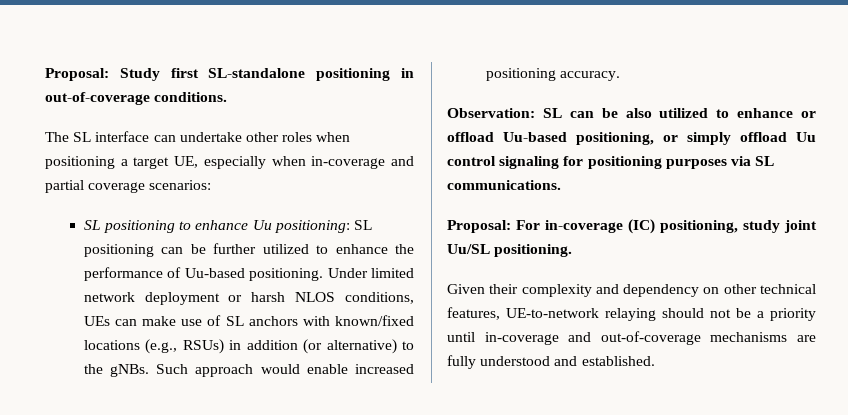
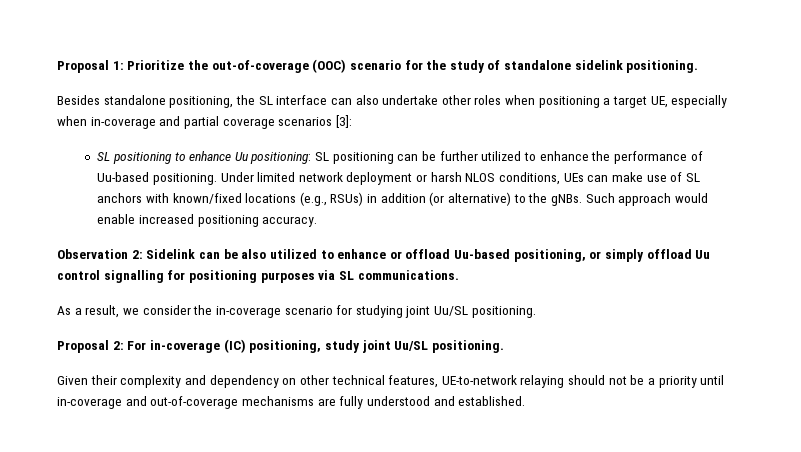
- Proposal: Study first SL-standalone positioning in out-of-coverage conditions.
- The SL interface can undertake other roles when positioning a target UE, especially when in-coverage and partial coverage scenarios:
+ Proposal 1: Prioritize the out-of-coverage (OOC) scenario for the study of standalone sidelink positioning.
+ Besides standalone positioning, the SL interface can also undertake other roles when positioning a target UE, especially when in-coverage and partial coverage scenarios [3]:
- Observation: SL can be also utilized to enhance or offload Uu-based positioning, or simply offload Uu control signaling for positioning purposes via SL communications.
+ Observation 2: Sidelink can be also utilized to enhance or offload Uu-based positioning, or simply offload Uu control signalling for positioning purposes via SL communications.
- Proposal: For in-coverage (IC) positioning, study joint Uu/SL positioning.
+ As a result, we consider the in-coverage scenario for studying joint Uu/SL positioning.
+ Proposal 2: For in-coverage (IC) positioning, study joint Uu/SL positioning.

